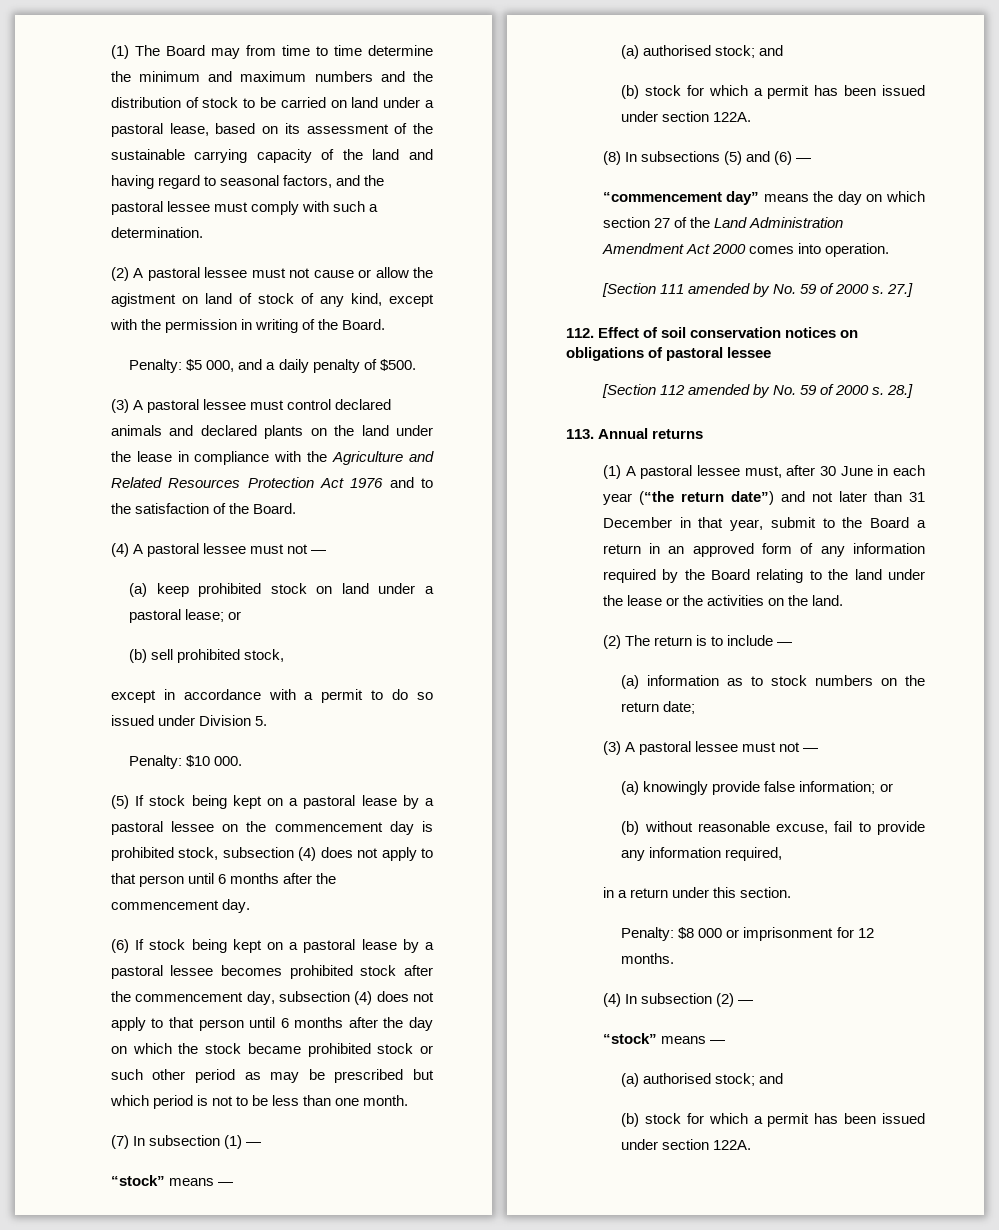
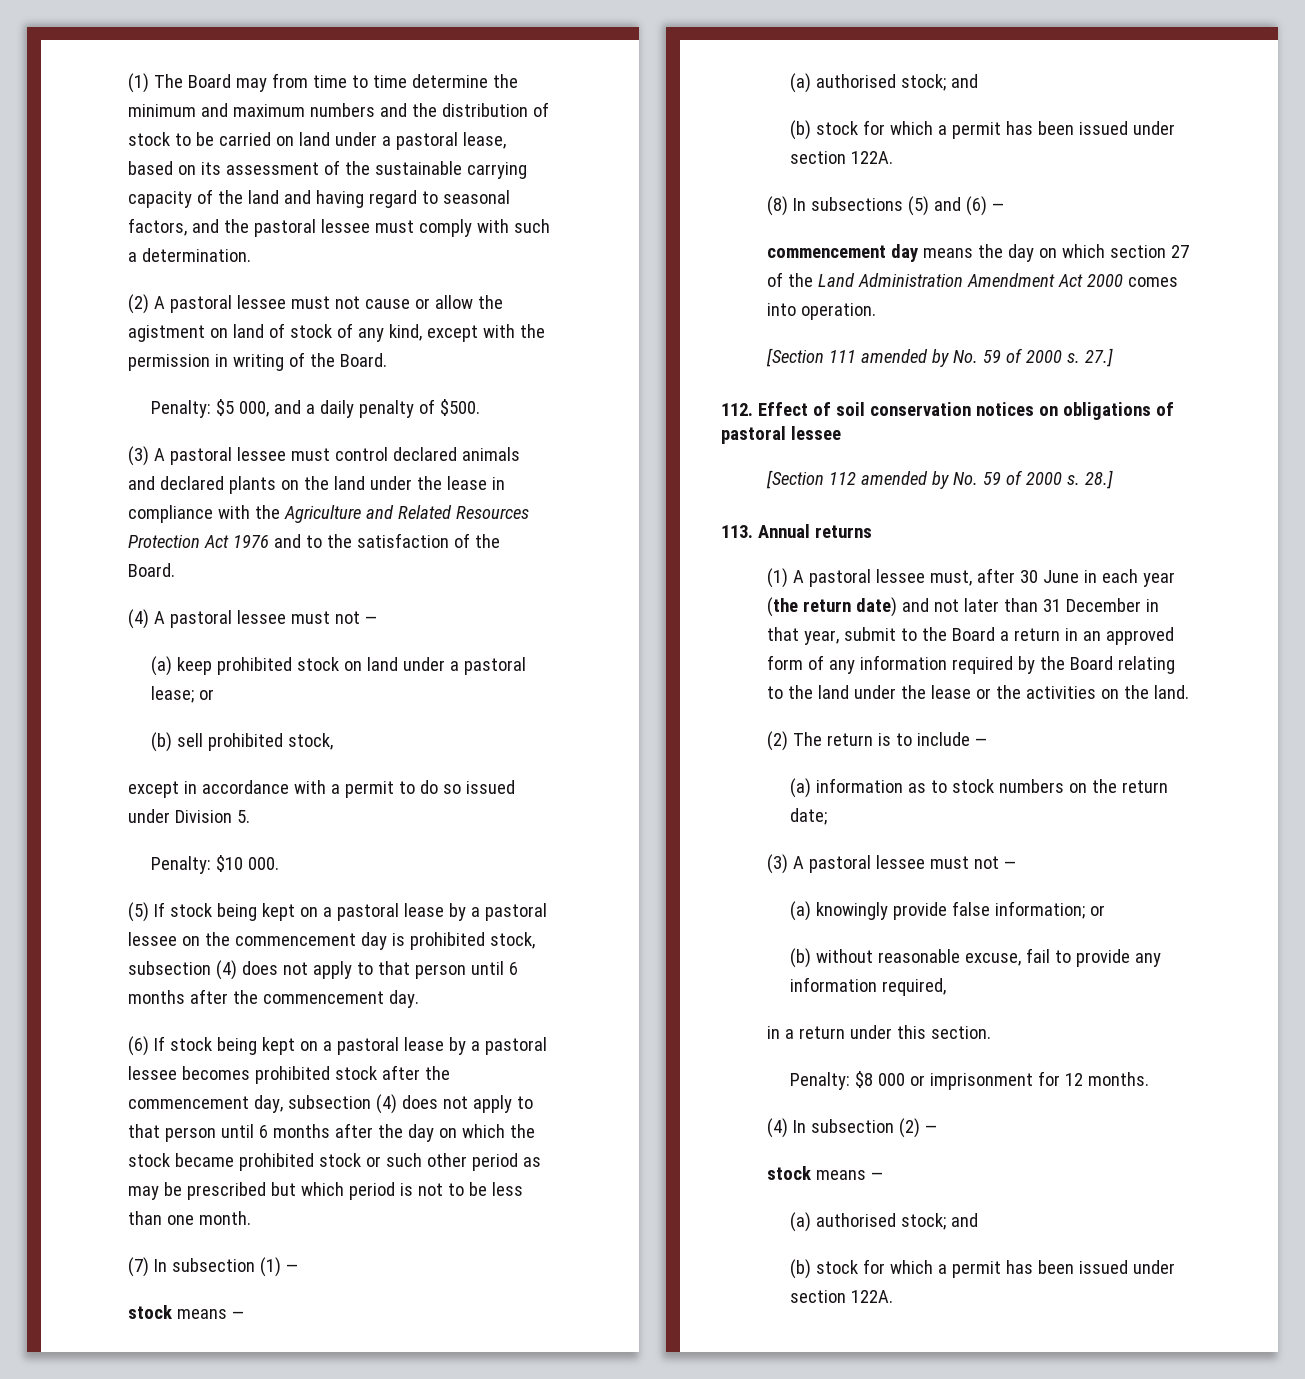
  (7) In subsection (1) —
- “stock” means —
+ stock means —
- “commencement day” means the day on which section 27 of the Land Administration Amendment Act 2000 comes into operation.
+ commencement day means the day on which section 27 of the Land Administration Amendment Act 2000 comes into operation.
- (1) A pastoral lessee must, after 30 June in each year (“the return date”) and not later than 31 December in that year, submit to the Board a return in an approved form of any information required by the Board relating to the land under the lease or the activities on the land.
+ (1) A pastoral lessee must, after 30 June in each year (the return date) and not later than 31 December in that year, submit to the Board a return in an approved form of any information required by the Board relating to the land under the lease or the activities on the land.
  (4) In subsection (2) —
- “stock” means —
+ stock means —

